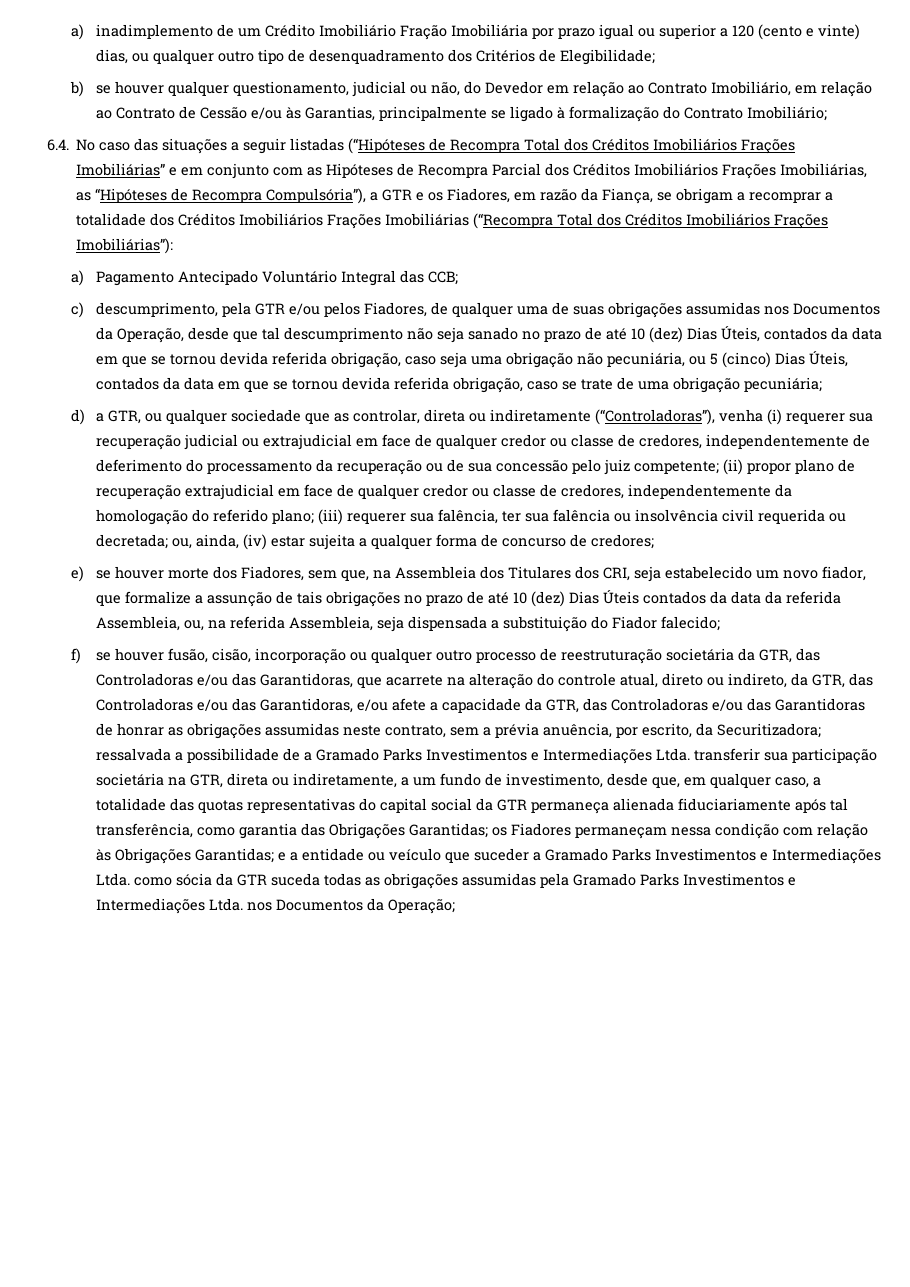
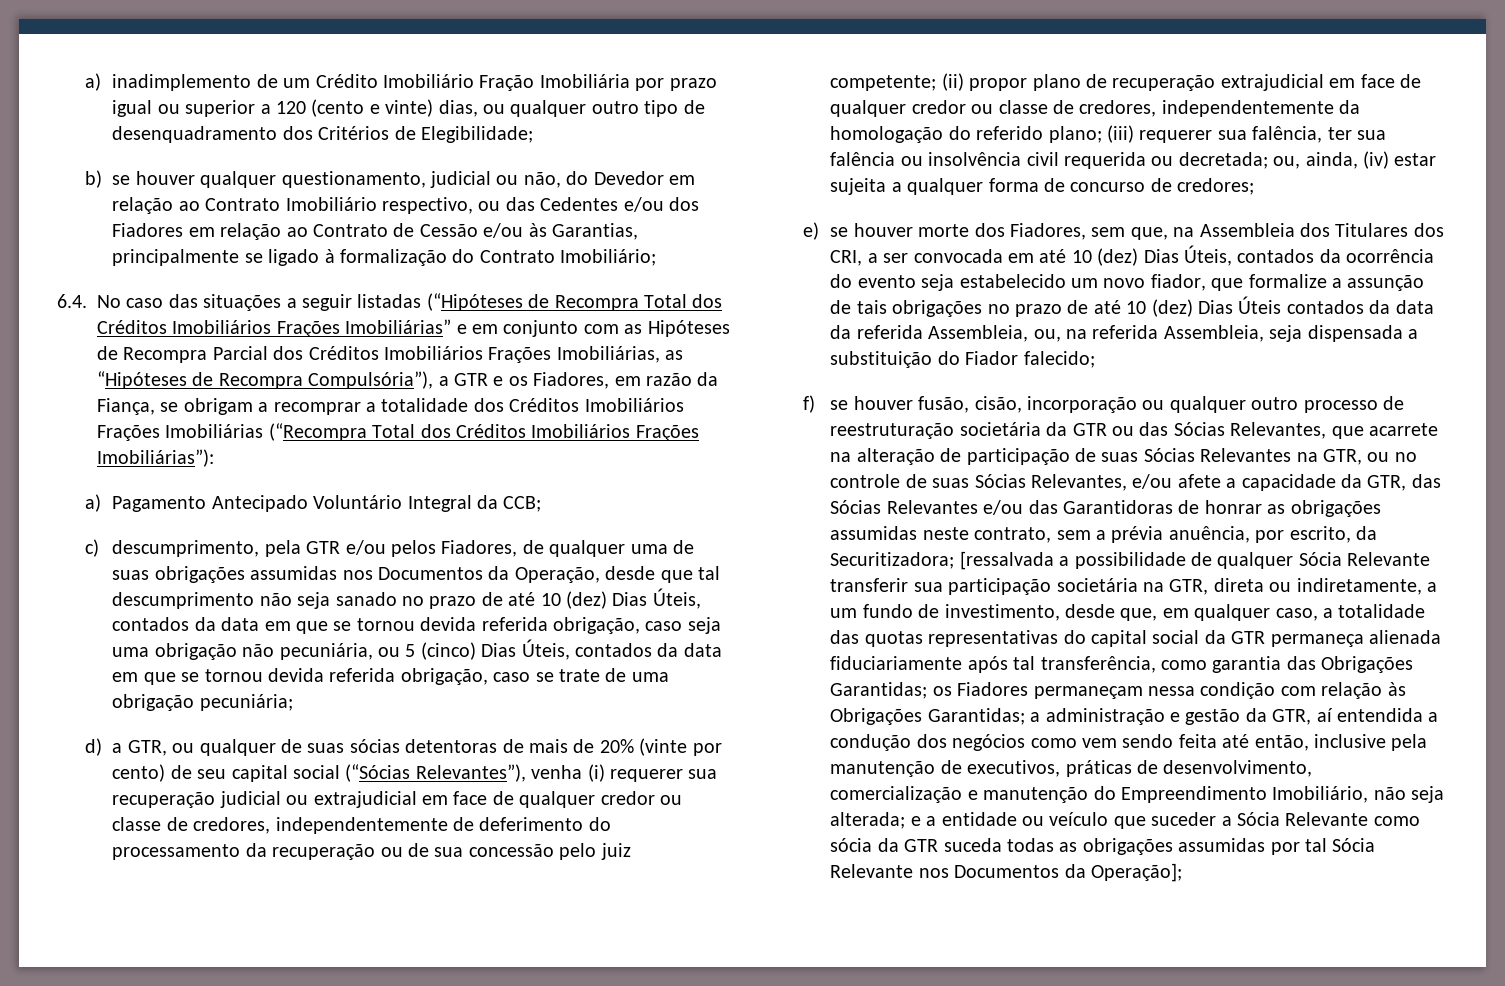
- b) se houver qualquer questionamento, judicial ou não, do Devedor em relação ao Contrato Imobiliário, em relação ao Contrato de Cessão e/ou às Garantias, principalmente se ligado à formalização do Contrato Imobiliário;
+ b) se houver qualquer questionamento, judicial ou não, do Devedor em relação ao Contrato Imobiliário respectivo, ou das Cedentes e/ou dos Fiadores em relação ao Contrato de Cessão e/ou às Garantias, principalmente se ligado à formalização do Contrato Imobiliário;
- a) Pagamento Antecipado Voluntário Integral das CCB;
+ a) Pagamento Antecipado Voluntário Integral da CCB;
- d) a GTR, ou qualquer sociedade que as controlar, direta ou indiretamente (“Controladoras”), venha (i) requerer sua recuperação judicial ou extrajudicial em face de qualquer credor ou classe de credores, independentemente de deferimento do processamento da recuperação ou de sua concessão pelo juiz competente;
+ d) a GTR, ou qualquer de suas sócias detentoras de mais de 20% (vinte por cento) de seu capital social (“Sócias Relevantes”), venha (i) requerer sua recuperação judicial ou extrajudicial em face de qualquer credor ou classe de credores, independentemente de deferimento do processamento da recuperação ou de sua concessão pelo juiz competente;
- e) se houver morte dos Fiadores, sem que, na Assembleia dos Titulares dos CRI, seja estabelecido um novo fiador, que formalize a assunção de tais obrigações no prazo de até 10 (dez) Dias Úteis contados da data da referida Assembleia, ou, na referida Assembleia, seja dispensada a substituição do Fiador falecido;
+ e) se houver morte dos Fiadores, sem que, na Assembleia dos Titulares dos CRI, a ser convocada em até 10 (dez) Dias Úteis, contados da ocorrência do evento seja estabelecido um novo fiador, que formalize a assunção de tais obrigações no prazo de até 10 (dez) Dias Úteis contados da data da referida Assembleia, ou, na referida Assembleia, seja dispensada a substituição do Fiador falecido;
- f) se houver fusão, cisão, incorporação ou qualquer outro processo de reestruturação societária da GTR, das Controladoras e/ou das Garantidoras, que acarrete na alteração do controle atual, direto ou indireto, da GTR, das Controladoras e/ou das Garantidoras, e/ou afete a capacidade da GTR, das Controladoras e/ou das Garantidoras de honrar as obrigações assumidas neste contrato, sem a prévia anuência, por escrito, da Securitizadora;
+ f) se houver fusão, cisão, incorporação ou qualquer outro processo de reestruturação societária da GTR ou das Sócias Relevantes, que acarrete na alteração de participação de suas Sócias Relevantes na GTR, ou no controle de suas Sócias Relevantes, e/ou afete a capacidade da GTR, das Sócias Relevantes e/ou das Garantidoras de honrar as obrigações assumidas neste contrato, sem a prévia anuência, por escrito, da Securitizadora;
- ressalvada a possibilidade de a Gramado Parks Investimentos e Intermediações Ltda. transferir sua participação societária na GTR, direta ou indiretamente, a um fundo de investimento, desde que, em qualquer caso, a totalidade das quotas representativas do capital social da GTR permaneça alienada fiduciariamente após tal transferência, como garantia das Obrigações Garantidas;
+ [ressalvada a possibilidade de qualquer Sócia Relevante transferir sua participação societária na GTR, direta ou indiretamente, a um fundo de investimento, desde que, em qualquer caso, a totalidade das quotas representativas do capital social da GTR permaneça alienada fiduciariamente após tal transferência, como garantia das Obrigações Garantidas;
+ a administração e gestão da GTR, aí entendida a condução dos negócios como vem sendo feita até então, inclusive pela manutenção de executivos, práticas de desenvolvimento, comercialização e manutenção do Empreendimento Imobiliário, não seja alterada;
- e a entidade ou veículo que suceder a Gramado Parks Investimentos e Intermediações Ltda. como sócia da GTR suceda todas as obrigações assumidas pela Gramado Parks Investimentos e Intermediações Ltda. nos Documentos da Operação;
+ e a entidade ou veículo que suceder a Sócia Relevante como sócia da GTR suceda todas as obrigações assumidas por tal Sócia Relevante nos Documentos da Operação];

